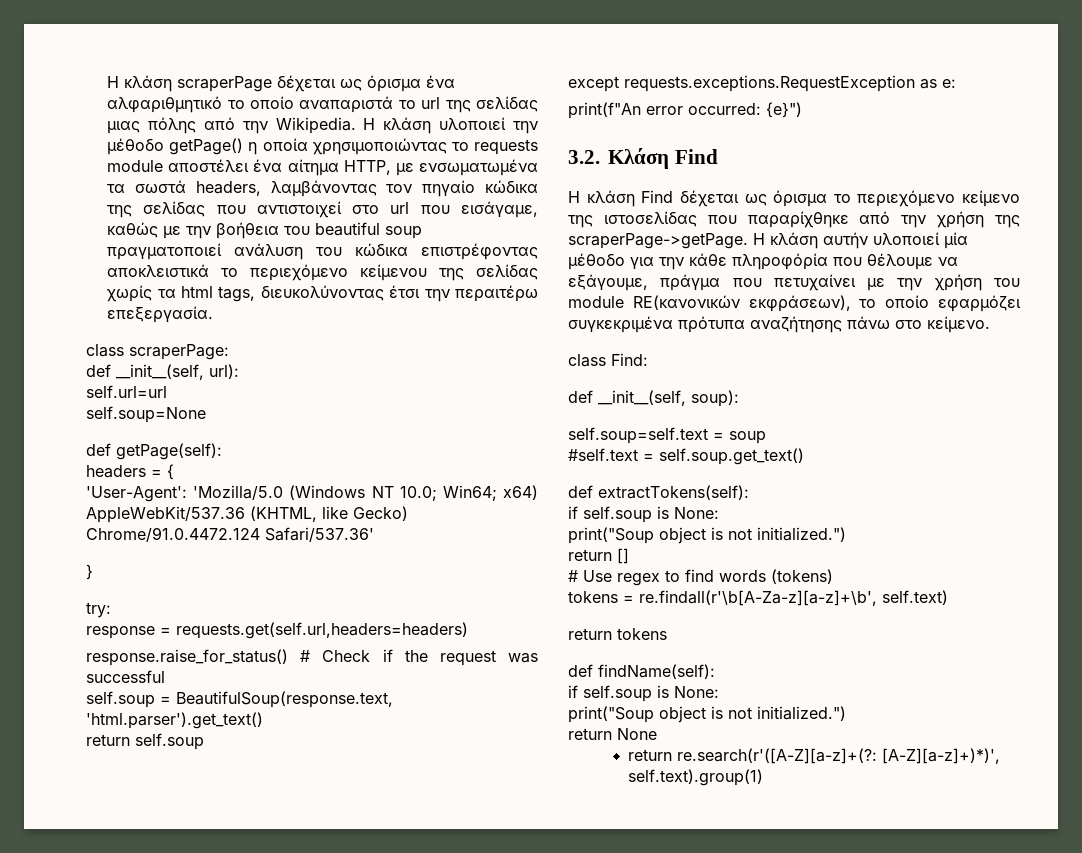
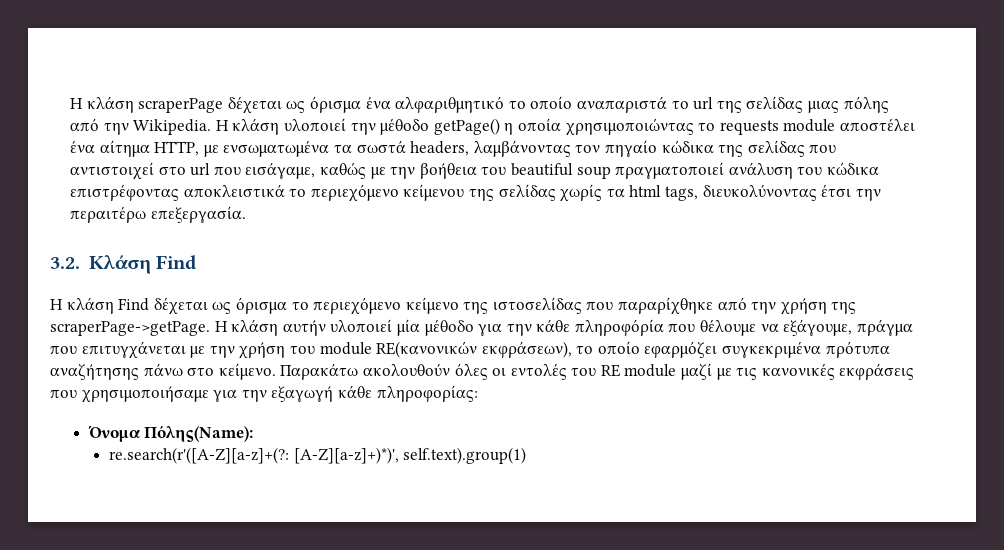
- class scraperPage:
- def __init__(self, url):
- self.url=url
- self.soup=None
- def getPage(self):
- headers = {
- 'User-Agent': 'Mozilla/5.0 (Windows NT 10.0; Win64; x64) AppleWebKit/537.36 (KHTML, like Gecko) Chrome/91.0.4472.124 Safari/537.36'
- }
- try:
- response = requests.get(self.url,headers=headers)
- response.raise_for_status() # Check if the request was successful
- self.soup = BeautifulSoup(response.text, 'html.parser').get_text()
- return self.soup
- except requests.exceptions.RequestException as e:
- print(f"An error occurred: {e}")
- Η κλάση αυτήν υλοποιεί μία μέθοδο για την κάθε πληροφόρία που θέλουμε να εξάγουμε, πράγμα που πετυχαίνει με την χρήση του module RE(κανονικών εκφράσεων), το οποίο εφαρμόζει συγκεκριμένα πρότυπα αναζήτησης πάνω στο κείμενο.
- class Find:
- def __init__(self, soup):
- self.soup=self.text = soup
- #self.text = self.soup.get_text()
- def extractTokens(self):
- if self.soup is None:
- print("Soup object is not initialized.")
- return []
- # Use regex to find words (tokens)
- tokens = re.findall(r'\b[A-Za-z][a-z]+\b', self.text)
- return tokens
- def findName(self):
- if self.soup is None:
- print("Soup object is not initialized.")
- return None
- return re.search(r'([A-Z][a-z]+(?: [A-Z][a-z]+)*)', self.text).group(1)
+ Η κλάση αυτήν υλοποιεί μία μέθοδο για την κάθε πληροφόρία που θέλουμε να εξάγουμε, πράγμα που επιτυγχάνεται με την χρήση του module RE(κανονικών εκφράσεων), το οποίο εφαρμόζει συγκεκριμένα πρότυπα αναζήτησης πάνω στο κείμενο. Παρακάτω ακολουθούν όλες οι εντολές του RE module μαζί με τις κανονικές εκφράσεις που χρησιμοποιήσαμε για την εξαγωγή κάθε πληροφορίας:
+ Όνομα Πόλης(Name):
+ re.search(r'([A-Z][a-z]+(?: [A-Z][a-z]+)*)', self.text).group(1)

